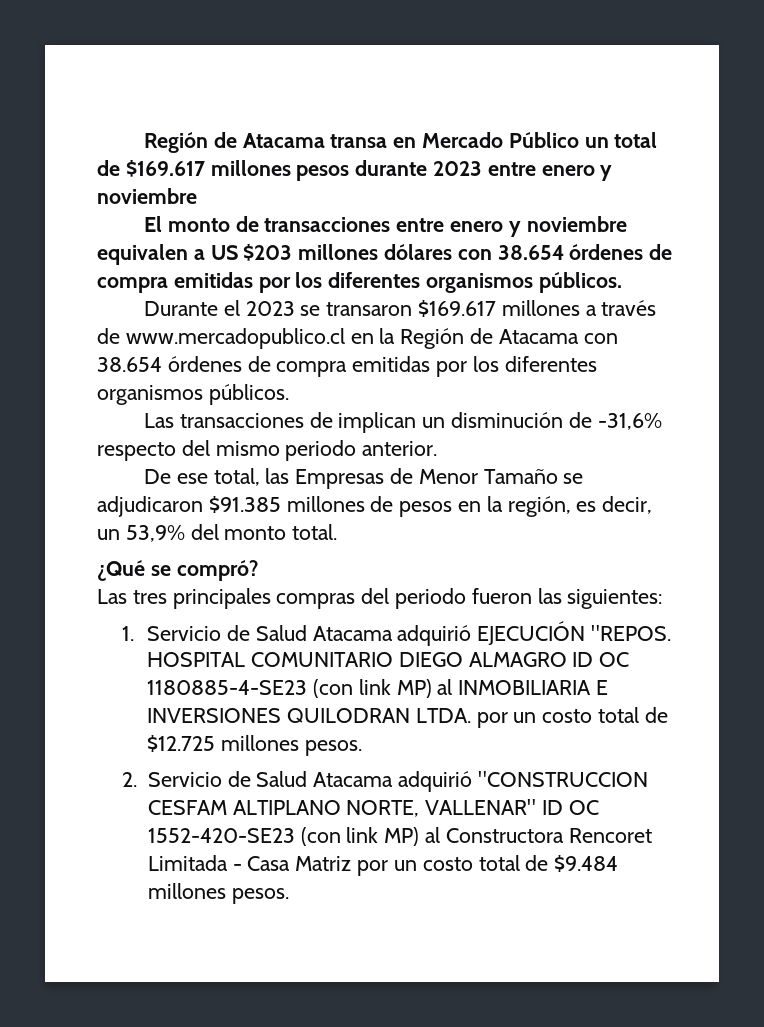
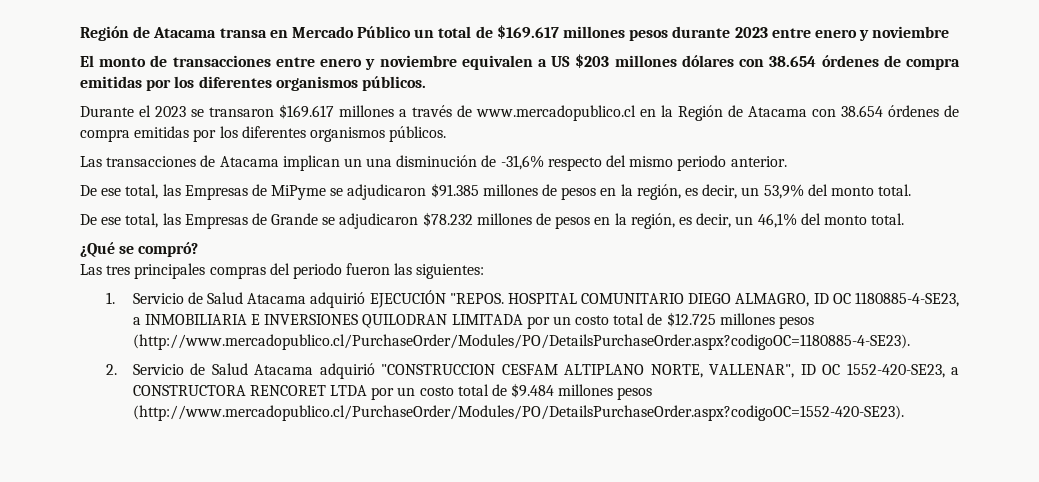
- Las transacciones de implican un disminución de -31,6% respecto del mismo periodo anterior.
+ Las transacciones de Atacama implican un una disminución de -31,6% respecto del mismo periodo anterior.
- De ese total, las Empresas de Menor Tamaño se adjudicaron $91.385 millones de pesos en la región, es decir, un 53,9% del monto total.
+ De ese total, las Empresas de MiPyme se adjudicaron $91.385 millones de pesos en la región, es decir, un 53,9% del monto total.
+ De ese total, las Empresas de Grande se adjudicaron $78.232 millones de pesos en la región, es decir, un 46,1% del monto total.
- HOSPITAL COMUNITARIO DIEGO ALMAGRO ID OC 1180885-4-SE23 (con link MP) al INMOBILIARIA E INVERSIONES QUILODRAN LTDA. por un costo total de $12.725 millones pesos.
+ HOSPITAL COMUNITARIO DIEGO ALMAGRO, ID OC 1180885-4-SE23, a INMOBILIARIA E INVERSIONES QUILODRAN LIMITADA por un costo total de $12.725 millones pesos (http://www.mercadopublico.cl/PurchaseOrder/Modules/PO/DetailsPurchaseOrder.aspx?codigoOC=1180885-4-SE23).
- 2. Servicio de Salud Atacama adquirió "CONSTRUCCION CESFAM ALTIPLANO NORTE, VALLENAR" ID OC 1552-420-SE23 (con link MP) al Constructora Rencoret Limitada - Casa Matriz por un costo total de $9.484 millones pesos.
+ 2. Servicio de Salud Atacama adquirió "CONSTRUCCION CESFAM ALTIPLANO NORTE, VALLENAR", ID OC 1552-420-SE23, a CONSTRUCTORA RENCORET LTDA por un costo total de $9.484 millones pesos (http://www.mercadopublico.cl/PurchaseOrder/Modules/PO/DetailsPurchaseOrder.aspx?codigoOC=1552-420-SE23).

